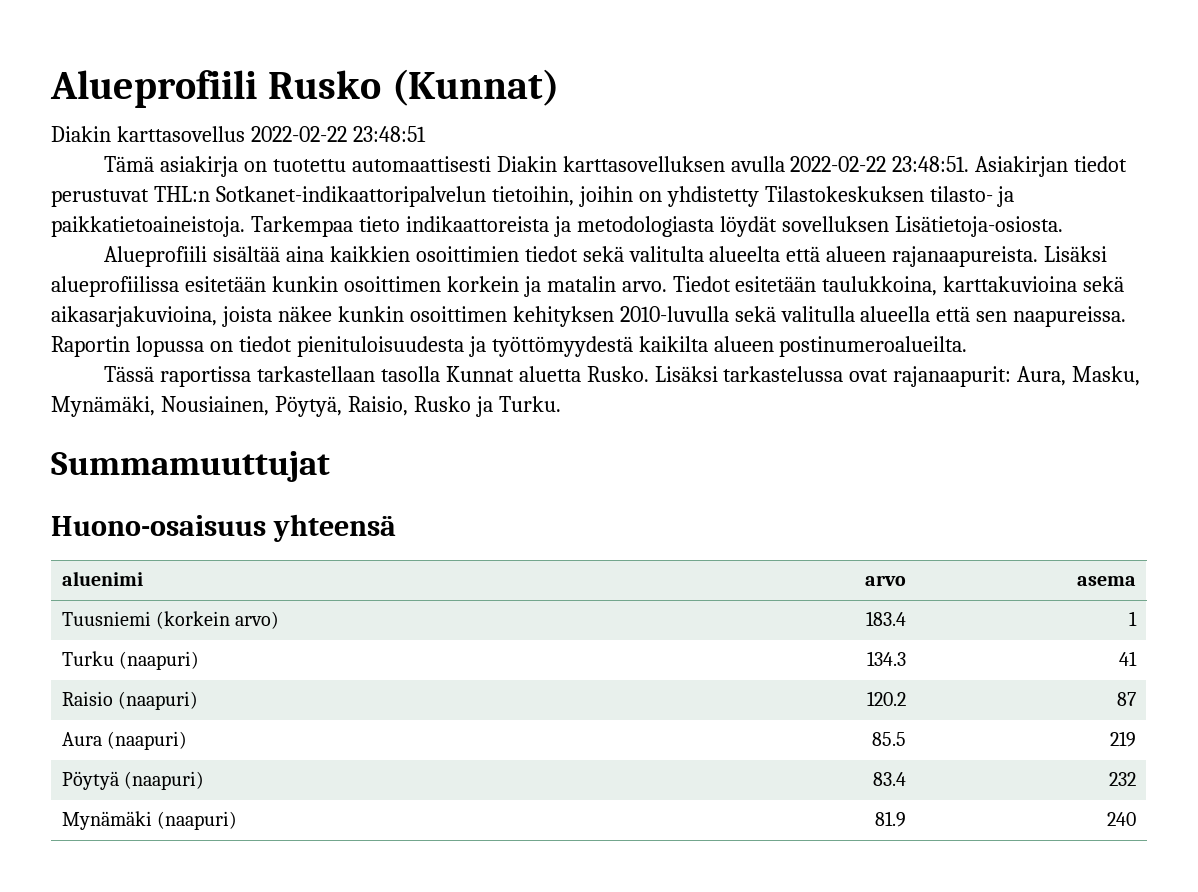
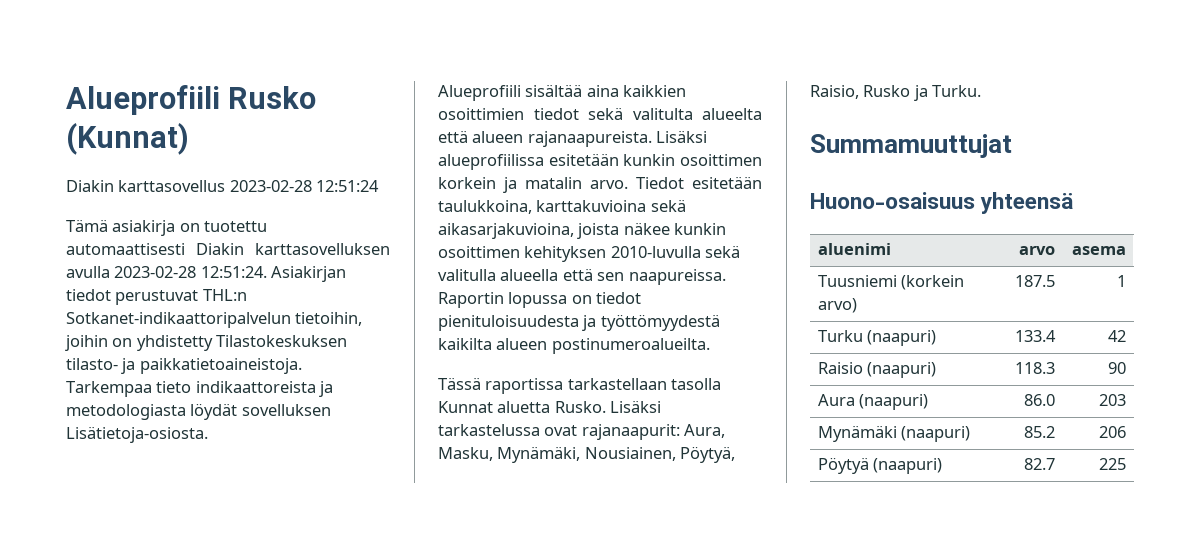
- Diakin karttasovellus 2022-02-22 23:48:51
+ Diakin karttasovellus 2023-02-28 12:51:24
- Tämä asiakirja on tuotettu automaattisesti Diakin karttasovelluksen avulla 2022-02-22 23:48:51.
+ Tämä asiakirja on tuotettu automaattisesti Diakin karttasovelluksen avulla 2023-02-28 12:51:24.
- Tuusniemi (korkein arvo) | 183.4 | 1
+ Tuusniemi (korkein arvo) | 187.5 | 1
- Turku (naapuri) | 134.3 | 41
+ Turku (naapuri) | 133.4 | 42
- Raisio (naapuri) | 120.2 | 87
+ Raisio (naapuri) | 118.3 | 90
- Aura (naapuri) | 85.5 | 219
- Pöytyä (naapuri) | 83.4 | 232
- Mynämäki (naapuri) | 81.9 | 240
+ Aura (naapuri) | 86.0 | 203
+ Mynämäki (naapuri) | 85.2 | 206
+ Pöytyä (naapuri) | 82.7 | 225

